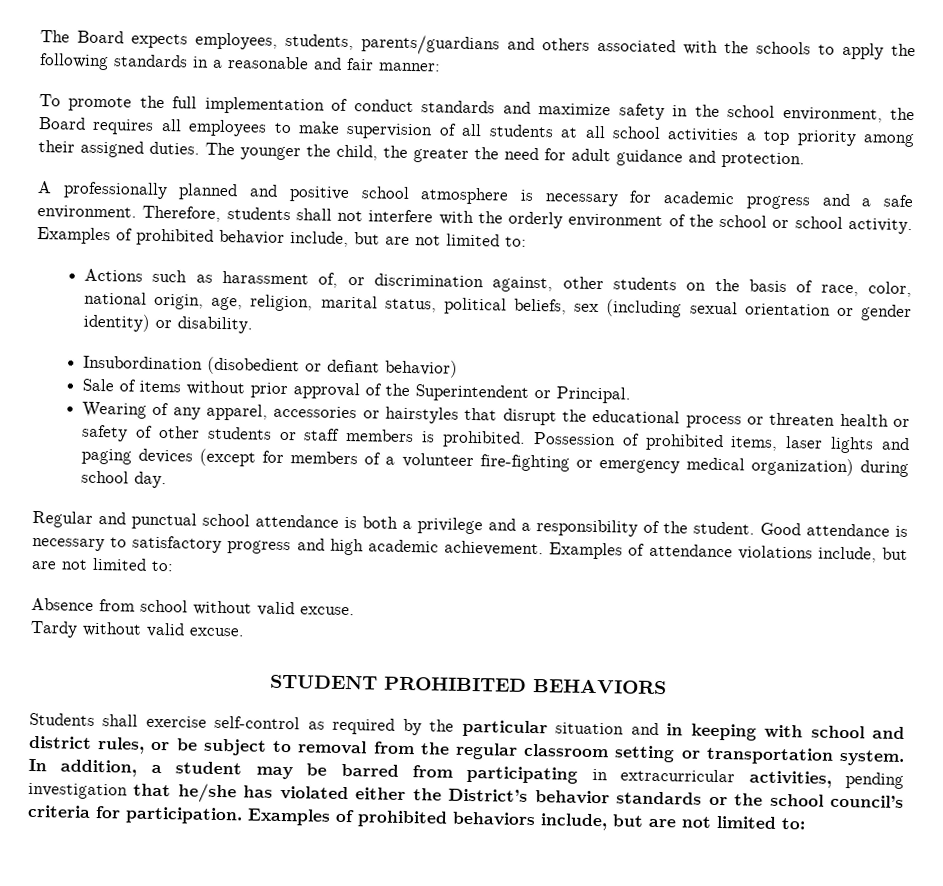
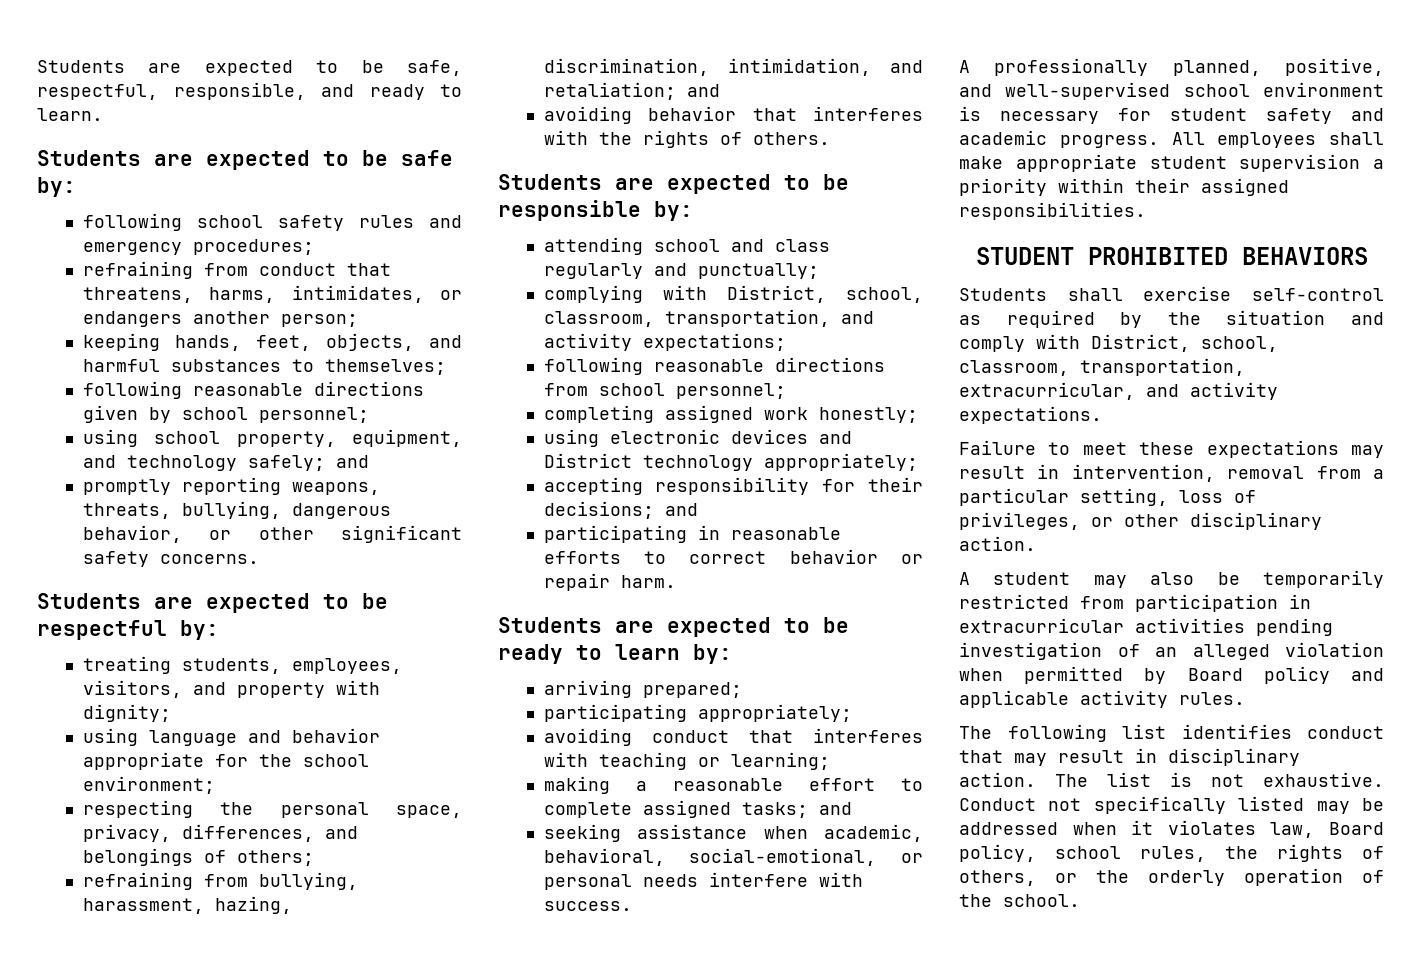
- The Board expects employees, students, parents/guardians and others associated with the schools to apply the following standards in a reasonable and fair manner:
- To promote the full implementation of conduct standards and maximize safety in the school environment, the Board requires all employees to make supervision of all students at all school activities a top priority among their assigned duties. The younger the child, the greater the need for adult guidance and protection.
- A professionally planned and positive school atmosphere is necessary for academic progress and a safe environment. Therefore, students shall not interfere with the orderly environment of the school or school activity. Examples of prohibited behavior include, but are not limited to:
- Actions such as harassment of, or discrimination against, other students on the basis of race, color, national origin, age, religion, marital status, political beliefs, sex (including sexual orientation or gender identity) or disability.
- Insubordination (disobedient or defiant behavior)
- Sale of items without prior approval of the Superintendent or Principal.
- Wearing of any apparel, accessories or hairstyles that disrupt the educational process or threaten health or safety of other students or staff members is prohibited. Possession of prohibited items, laser lights and paging devices (except for members of a volunteer fire-fighting or emergency medical organization) during school day.
- Regular and punctual school attendance is both a privilege and a responsibility of the student. Good attendance is necessary to satisfactory progress and high academic achievement. Examples of attendance violations include, but are not limited to:
- Absence from school without valid excuse.
- Tardy without valid excuse.
+ Students are expected to be safe, respectful, responsible, and ready to learn.
+ Students are expected to be safe by:
+ following school safety rules and emergency procedures;
+ refraining from conduct that threatens, harms, intimidates, or endangers another person;
+ keeping hands, feet, objects, and harmful substances to themselves;
+ following reasonable directions given by school personnel;
+ using school property, equipment, and technology safely; and
+ promptly reporting weapons, threats, bullying, dangerous behavior, or other significant safety concerns.
+ Students are expected to be respectful by:
+ treating students, employees, visitors, and property with dignity;
+ using language and behavior appropriate for the school environment;
+ respecting the personal space, privacy, differences, and belongings of others;
+ refraining from bullying, harassment, hazing, discrimination, intimidation, and retaliation; and
+ avoiding behavior that interferes with the rights of others.
+ Students are expected to be responsible by:
+ attending school and class regularly and punctually;
+ complying with District, school, classroom, transportation, and activity expectations;
+ following reasonable directions from school personnel;
+ completing assigned work honestly;
+ using electronic devices and District technology appropriately;
+ accepting responsibility for their decisions; and
+ participating in reasonable efforts to correct behavior or repair harm.
+ Students are expected to be ready to learn by:
+ arriving prepared;
+ participating appropriately;
+ avoiding conduct that interferes with teaching or learning;
+ making a reasonable effort to complete assigned tasks; and
+ seeking assistance when academic, behavioral, social-emotional, or personal needs interfere with success.
+ A professionally planned, positive, and well-supervised school environment is necessary for student safety and academic progress. All employees shall make appropriate student supervision a priority within their assigned responsibilities.
- Students shall exercise self-control as required by the particular situation and in keeping with school and district rules, or be subject to removal from the regular classroom setting or transportation system. In addition, a student may be barred from participating in extracurricular activities, pending investigation that he/she has violated either the District’s behavior standards or the school council’s criteria for participation. Examples of prohibited behaviors include, but are not limited to:
+ Students shall exercise self-control as required by the situation and comply with District, school, classroom, transportation, extracurricular, and activity expectations.
+ Failure to meet these expectations may result in intervention, removal from a particular setting, loss of privileges, or other disciplinary action.
+ A student may also be temporarily restricted from participation in extracurricular activities pending investigation of an alleged violation when permitted by Board policy and applicable activity rules.
+ The following list identifies conduct that may result in disciplinary action. The list is not exhaustive. Conduct not specifically listed may be addressed when it violates law, Board policy, school rules, the rights of others, or the orderly operation of the school.

